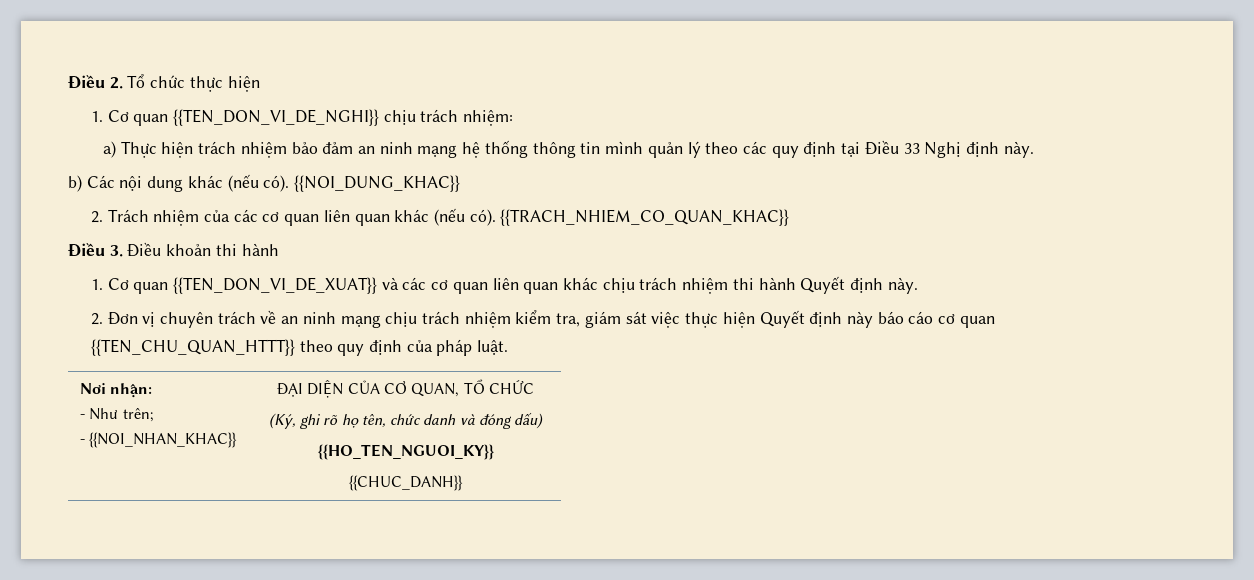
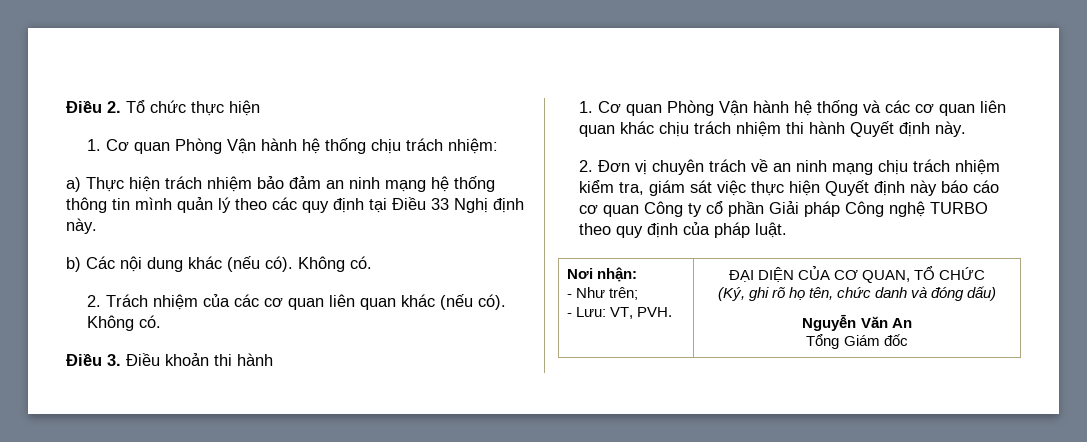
- 1. Cơ quan {{TEN_DON_VI_DE_NGHI}} chịu trách nhiệm:
+ 1. Cơ quan Phòng Vận hành hệ thống chịu trách nhiệm:
- b) Các nội dung khác (nếu có). {{NOI_DUNG_KHAC}}
+ b) Các nội dung khác (nếu có). Không có.
- 2. Trách nhiệm của các cơ quan liên quan khác (nếu có). {{TRACH_NHIEM_CO_QUAN_KHAC}}
+ 2. Trách nhiệm của các cơ quan liên quan khác (nếu có). Không có.
- 1. Cơ quan {{TEN_DON_VI_DE_XUAT}} và các cơ quan liên quan khác chịu trách nhiệm thi hành Quyết định này.
+ 1. Cơ quan Phòng Vận hành hệ thống và các cơ quan liên quan khác chịu trách nhiệm thi hành Quyết định này.
- 2. Đơn vị chuyên trách về an ninh mạng chịu trách nhiệm kiểm tra, giám sát việc thực hiện Quyết định này báo cáo cơ quan {{TEN_CHU_QUAN_HTTT}} theo quy định của pháp luật.
+ 2. Đơn vị chuyên trách về an ninh mạng chịu trách nhiệm kiểm tra, giám sát việc thực hiện Quyết định này báo cáo cơ quan Công ty cổ phần Giải pháp Công nghệ TURBO theo quy định của pháp luật.
  Nơi nhận:
  - Như trên;
- - {{NOI_NHAN_KHAC}} | ĐẠI DIỆN CỦA CƠ QUAN, TỔ CHỨC
+ - Lưu: VT, PVH. | ĐẠI DIỆN CỦA CƠ QUAN, TỔ CHỨC
  (Ký, ghi rõ họ tên, chức danh và đóng dấu)
- {{HO_TEN_NGUOI_KY}}
- {{CHUC_DANH}}
+ Nguyễn Văn An
+ Tổng Giám đốc

